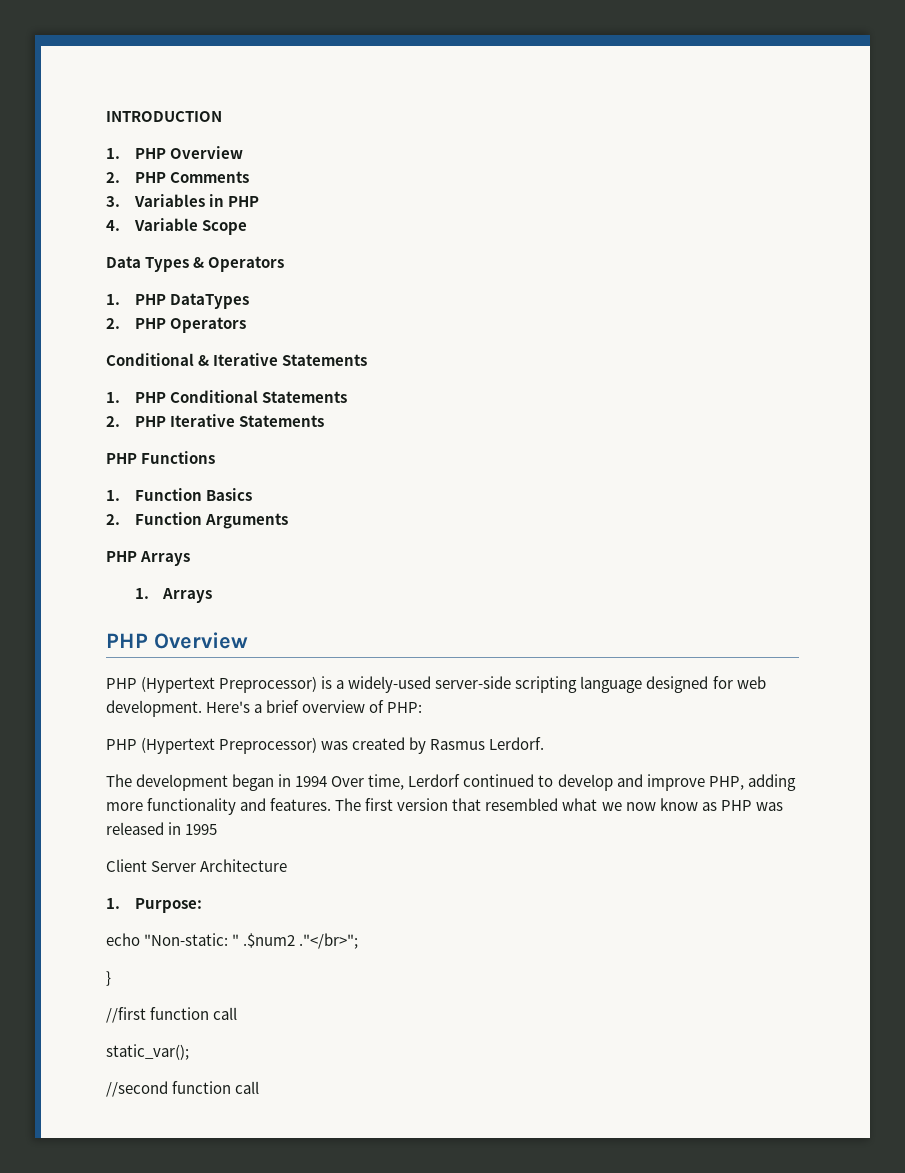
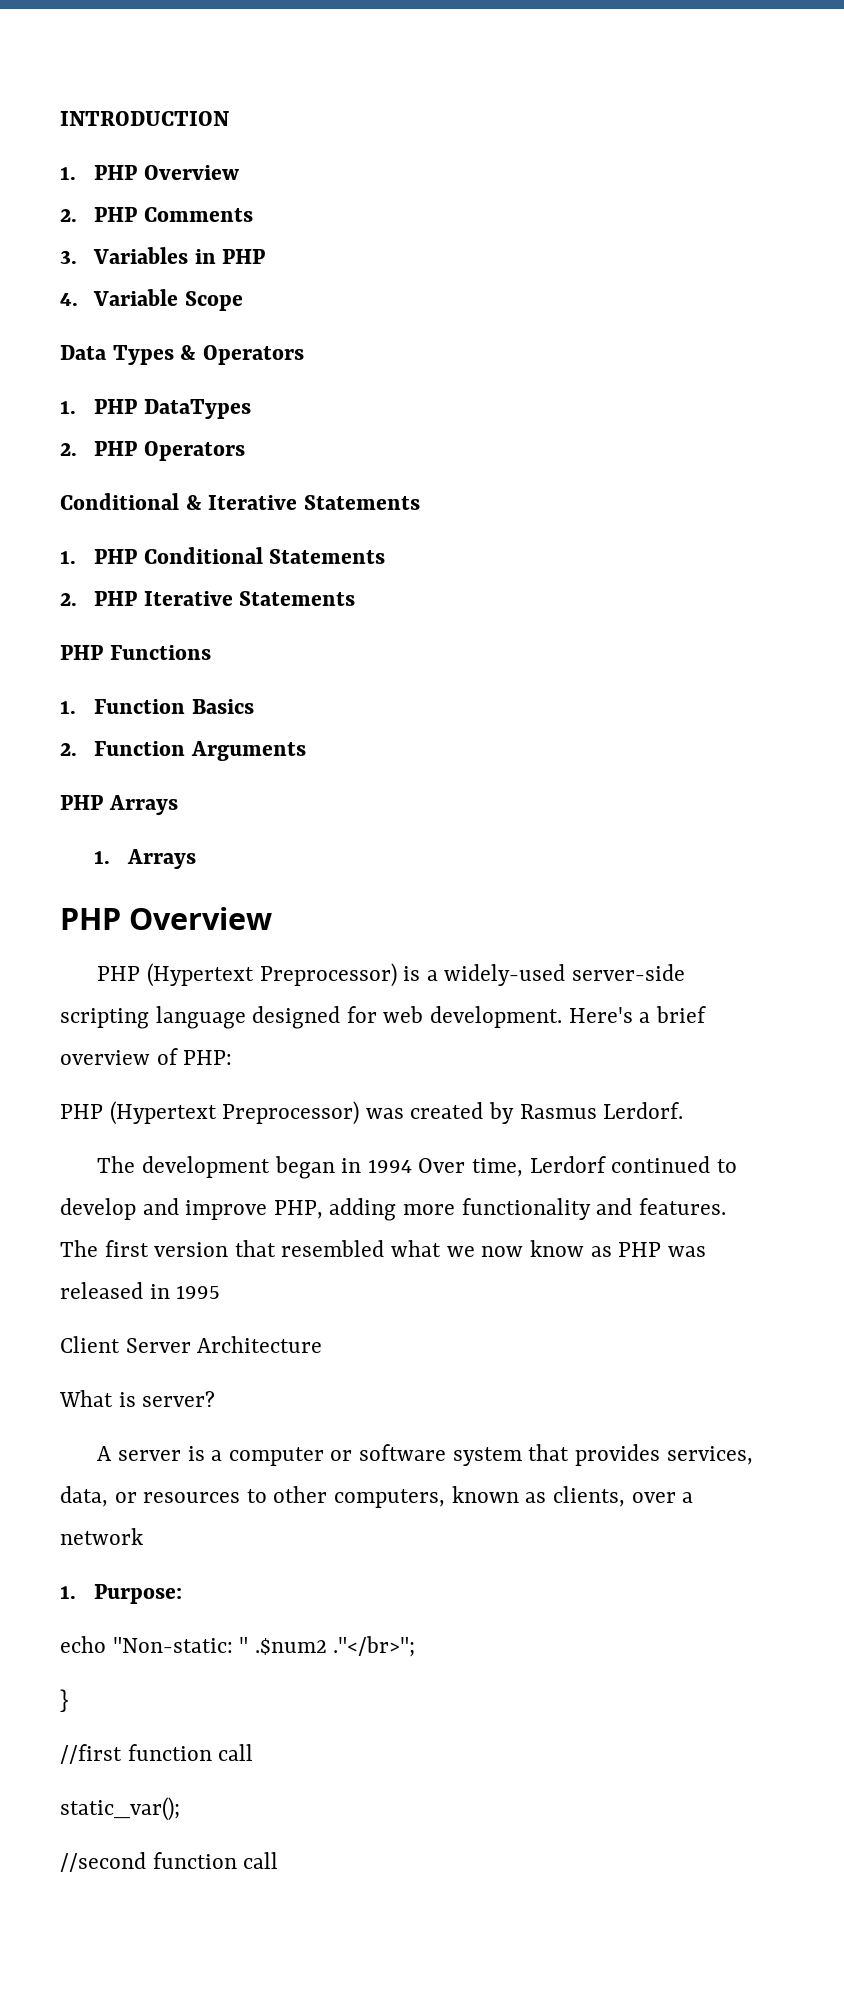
+ What is server?
+ A server is a computer or software system that provides services, data, or resources to other computers, known as clients, over a network

